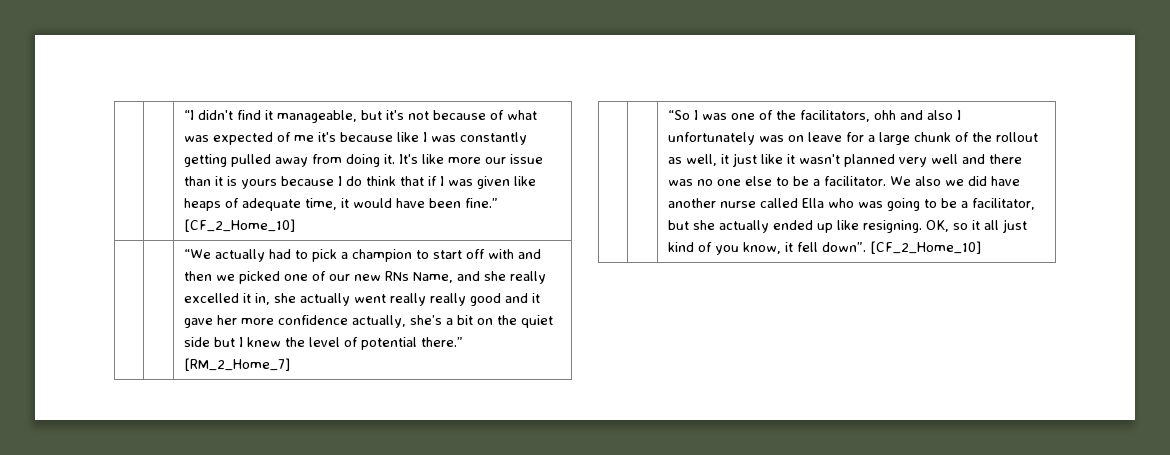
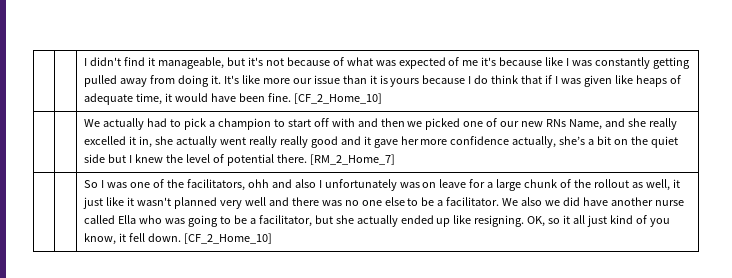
- “I didn't find it manageable, but it's not because of what was expected of me it's because like I was constantly getting pulled away from doing it.
+ I didn't find it manageable, but it's not because of what was expected of me it's because like I was constantly getting pulled away from doing it.
- It's like more our issue than it is yours because I do think that if I was given like heaps of adequate time, it would have been fine.”
+ It's like more our issue than it is yours because I do think that if I was given like heaps of adequate time, it would have been fine.
- “We actually had to pick a champion to start off with and then we picked one of our new RNs Name, and she really excelled it in, she actually went really really good and it gave her more confidence actually, she’s a bit on the quiet side but I knew the level of potential there.”
+ We actually had to pick a champion to start off with and then we picked one of our new RNs Name, and she really excelled it in, she actually went really really good and it gave her more confidence actually, she’s a bit on the quiet side but I knew the level of potential there.
- “So I was one of the facilitators, ohh and also I unfortunately was on leave for a large chunk of the rollout as well, it just like it wasn't planned very well and there was no one else to be a facilitator.
+ So I was one of the facilitators, ohh and also I unfortunately was on leave for a large chunk of the rollout as well, it just like it wasn't planned very well and there was no one else to be a facilitator.
- OK, so it all just kind of you know, it fell down”.
+ OK, so it all just kind of you know, it fell down.

